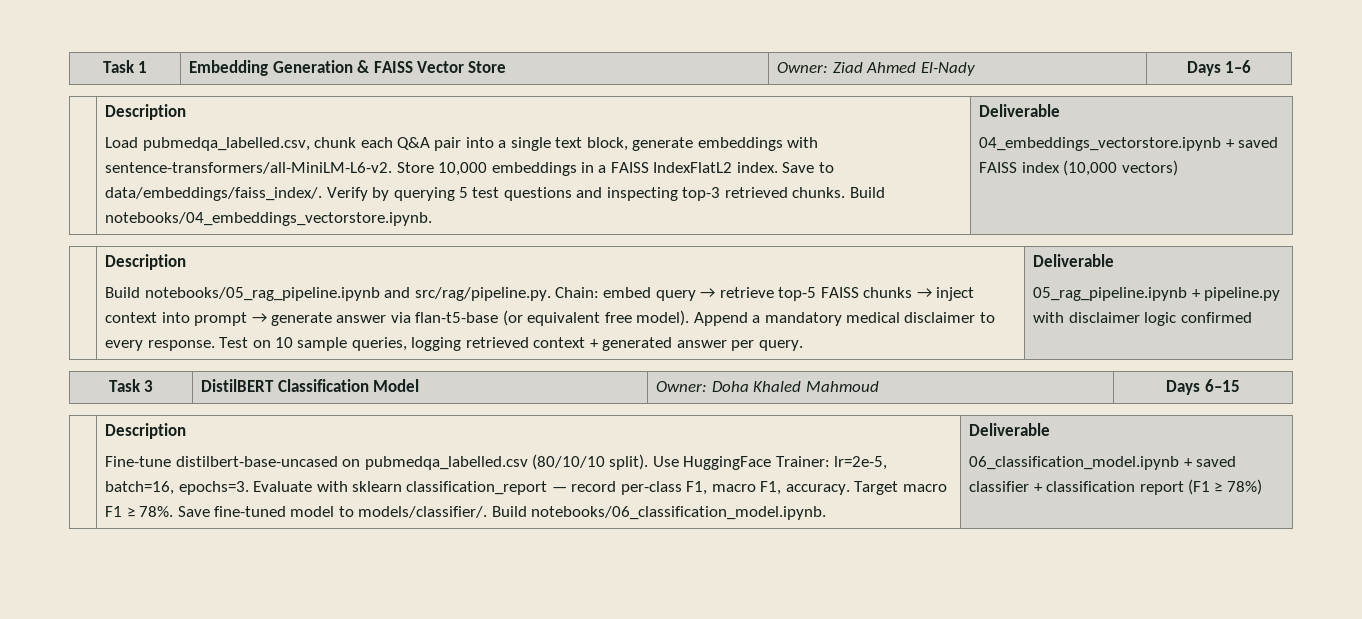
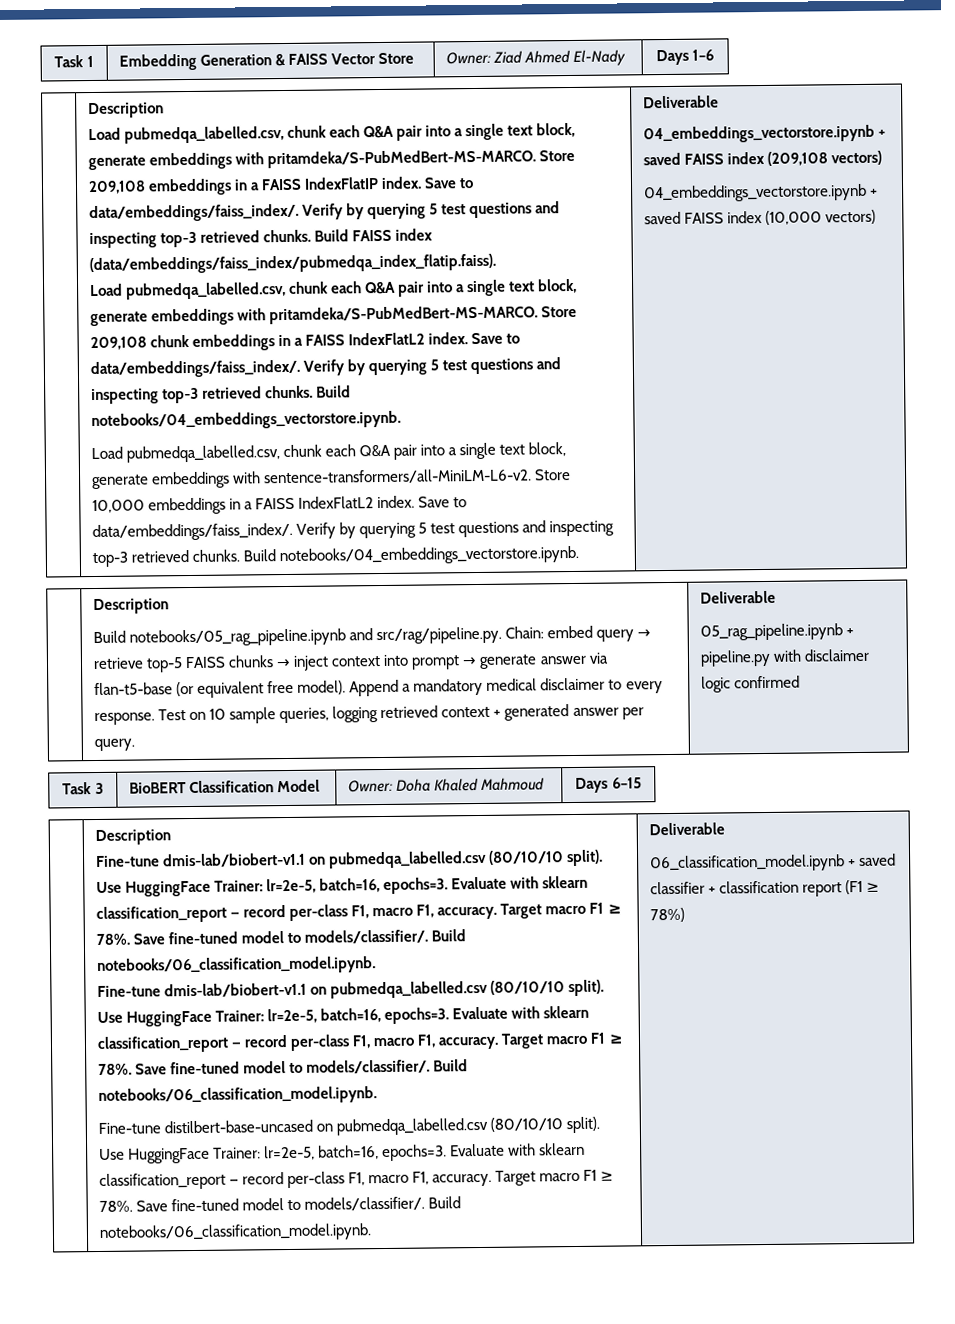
+ Load pubmedqa_labelled.csv, chunk each Q&A pair into a single text block, generate embeddings with pritamdeka/S-PubMedBert-MS-MARCO. Store 209,108 embeddings in a FAISS IndexFlatIP index. Save to data/embeddings/faiss_index/. Verify by querying 5 test questions and inspecting top-3 retrieved chunks. Build FAISS index (data/embeddings/faiss_index/pubmedqa_index_flatip.faiss).
+ Load pubmedqa_labelled.csv, chunk each Q&A pair into a single text block, generate embeddings with pritamdeka/S-PubMedBert-MS-MARCO. Store 209,108 chunk embeddings in a FAISS IndexFlatL2 index. Save to data/embeddings/faiss_index/. Verify by querying 5 test questions and inspecting top-3 retrieved chunks. Build notebooks/04_embeddings_vectorstore.ipynb.
+ 04_embeddings_vectorstore.ipynb + saved FAISS index (209,108 vectors)
- Task 3 | DistilBERT Classification Model | Owner: Doha Khaled Mahmoud | Days 6–15
+ Task 3 | BioBERT Classification Model | Owner: Doha Khaled Mahmoud | Days 6–15
  | Description
+ Fine-tune dmis-lab/biobert-v1.1 on pubmedqa_labelled.csv (80/10/10 split). Use HuggingFace Trainer: lr=2e-5, batch=16, epochs=3. Evaluate with sklearn classification_report — record per-class F1, macro F1, accuracy. Target macro F1 ≥ 78%. Save fine-tuned model to models/classifier/. Build notebooks/06_classification_model.ipynb.
+ Fine-tune dmis-lab/biobert-v1.1 on pubmedqa_labelled.csv (80/10/10 split). Use HuggingFace Trainer: lr=2e-5, batch=16, epochs=3. Evaluate with sklearn classification_report — record per-class F1, macro F1, accuracy. Target macro F1 ≥ 78%. Save fine-tuned model to models/classifier/. Build notebooks/06_classification_model.ipynb.

